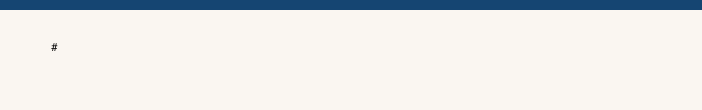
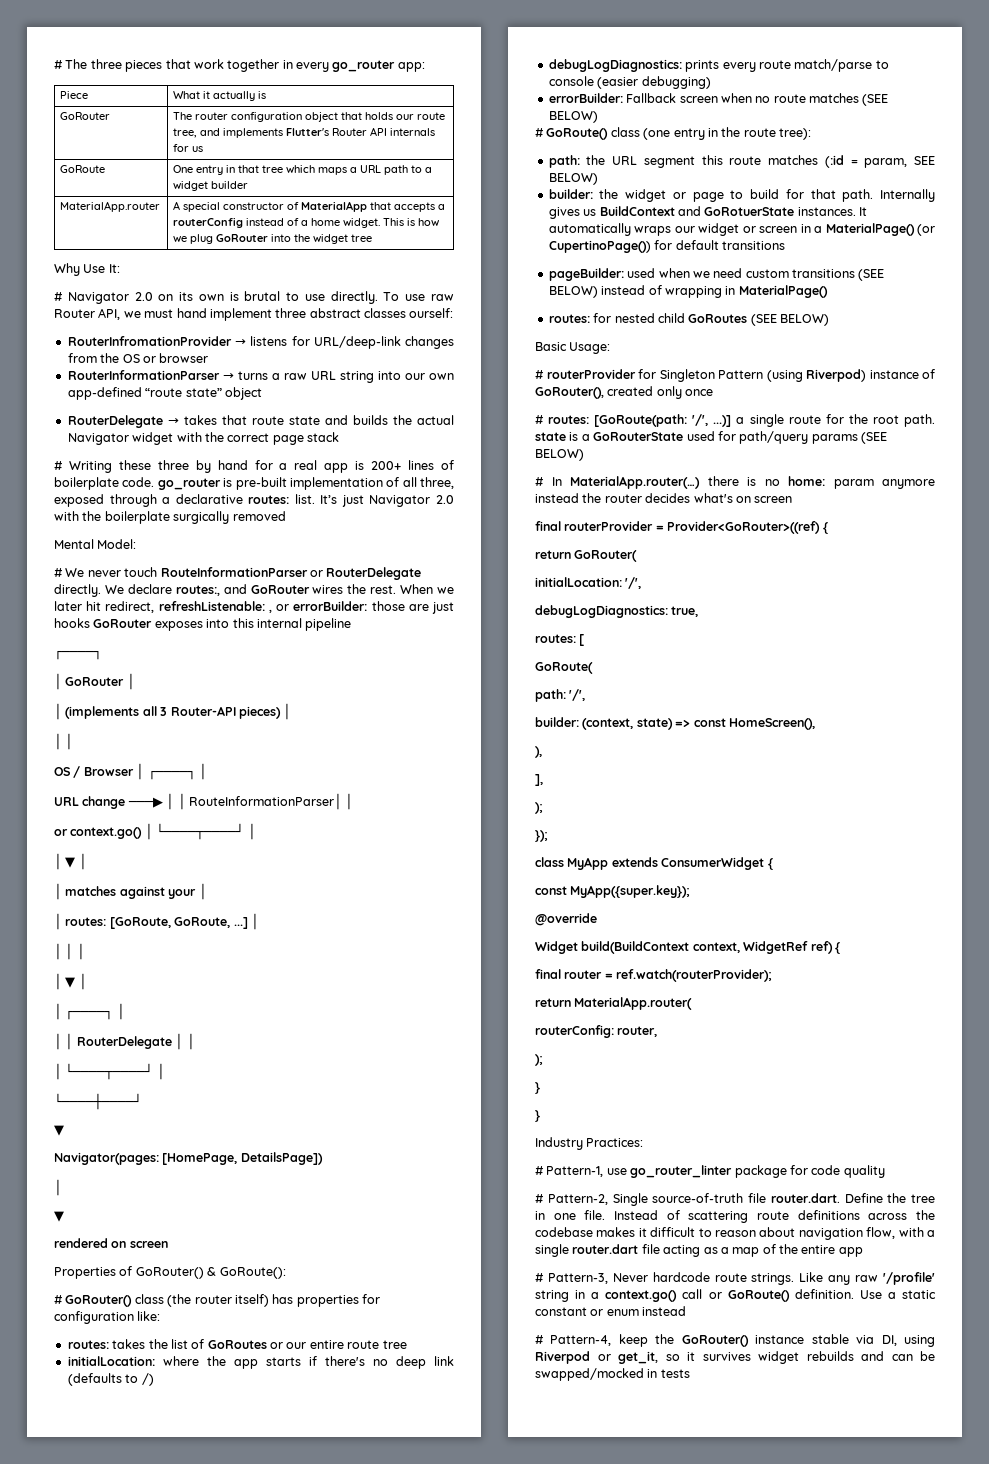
- #
+ # The three pieces that work together in every go_router app:
+ Piece | What it actually is
+ GoRouter | The router configuration object that holds our route tree, and implements Flutter's Router API internals for us
+ GoRoute | One entry in that tree which maps a URL path to a widget builder
+ MaterialApp.router | A special constructor of MaterialApp that accepts a routerConfig instead of a home widget. This is how we plug GoRouter into the widget tree
+ Why Use It:
+ # Navigator 2.0 on its own is brutal to use directly. To use raw Router API, we must hand implement three abstract classes ourself:
+ RouterInfromationProvider → listens for URL/deep-link changes from the OS or browser
+ RouterInformationParser → turns a raw URL string into our own app-defined “route state” object
+ RouterDelegate → takes that route state and builds the actual Navigator widget with the correct page stack
+ # Writing these three by hand for a real app is 200+ lines of boilerplate code. go_router is pre-built implementation of all three, exposed through a declarative routes: list. It’s just Navigator 2.0 with the boilerplate surgically removed
+ Mental Model:
+ # We never touch RouteInformationParser or RouterDelegate directly. We declare routes:, and GoRouter wires the rest. When we later hit redirect, refreshListenable: , or errorBuilder: those are just hooks GoRouter exposes into this internal pipeline
+ ┌────┐
+ │ GoRouter │
+ │ (implements all 3 Router-API pieces) │
+ │ │
+ OS / Browser │ ┌────┐ │
+ URL change ───▶ │ │ RouteInformationParser│ │
+ or context.go() │ └────┬────┘ │
+ │ ▼ │
+ │ matches against your │
+ │ routes: [GoRoute, GoRoute, ...] │
+ │ │ │
+ │ ▼ │
+ │ ┌────┐ │
+ │ │ RouterDelegate │ │
+ │ └────┬────┘ │
+ └────┼────┘
+ ▼
+ Navigator(pages: [HomePage, DetailsPage])
+ │
+ ▼
+ rendered on screen
+ Properties of GoRouter() & GoRoute():
+ # GoRouter() class (the router itself) has properties for configuration like:
+ routes: takes the list of GoRoutes or our entire route tree
+ initialLocation: where the app starts if there's no deep link (defaults to /)
+ debugLogDiagnostics: prints every route match/parse to console (easier debugging)
+ errorBuilder: Fallback screen when no route matches (SEE BELOW)
+ # GoRoute() class (one entry in the route tree):
+ path: the URL segment this route matches (:id = param, SEE BELOW)
+ builder: the widget or page to build for that path. Internally gives us BuildContext and GoRotuerState instances. It automatically wraps our widget or screen in a MaterialPage() (or CupertinoPage()) for default transitions
+ pageBuilder: used when we need custom transitions (SEE BELOW) instead of wrapping in MaterialPage()
+ routes: for nested child GoRoutes (SEE BELOW)
+ Basic Usage:
+ # routerProvider for Singleton Pattern (using Riverpod) instance of GoRouter(), created only once
+ # routes: [GoRoute(path: '/', ...)] a single route for the root path. state is a GoRouterState used for path/query params (SEE BELOW)
+ # In MaterialApp.router(…) there is no home: param anymore instead the router decides what's on screen
+ final routerProvider = Provider<GoRouter>((ref) {
+ return GoRouter(
+ initialLocation: '/',
+ debugLogDiagnostics: true,
+ routes: [
+ GoRoute(
+ path: '/',
+ builder: (context, state) => const HomeScreen(),
+ ),
+ ],
+ );
+ });
+ class MyApp extends ConsumerWidget {
+ const MyApp({super.key});
+ @override
+ Widget build(BuildContext context, WidgetRef ref) {
+ final router = ref.watch(routerProvider);
+ return MaterialApp.router(
+ routerConfig: router,
+ );
+ }
+ }
+ Industry Practices:
+ # Pattern-1, use go_router_linter package for code quality
+ # Pattern-2, Single source-of-truth file router.dart. Define the tree in one file. Instead of scattering route definitions across the codebase makes it difficult to reason about navigation flow, with a single router.dart file acting as a map of the entire app
+ # Pattern-3, Never hardcode route strings. Like any raw '/profile' string in a context.go() call or GoRoute() definition. Use a static constant or enum instead
+ # Pattern-4, keep the GoRouter() instance stable via DI, using Riverpod or get_it, so it survives widget rebuilds and can be swapped/mocked in tests

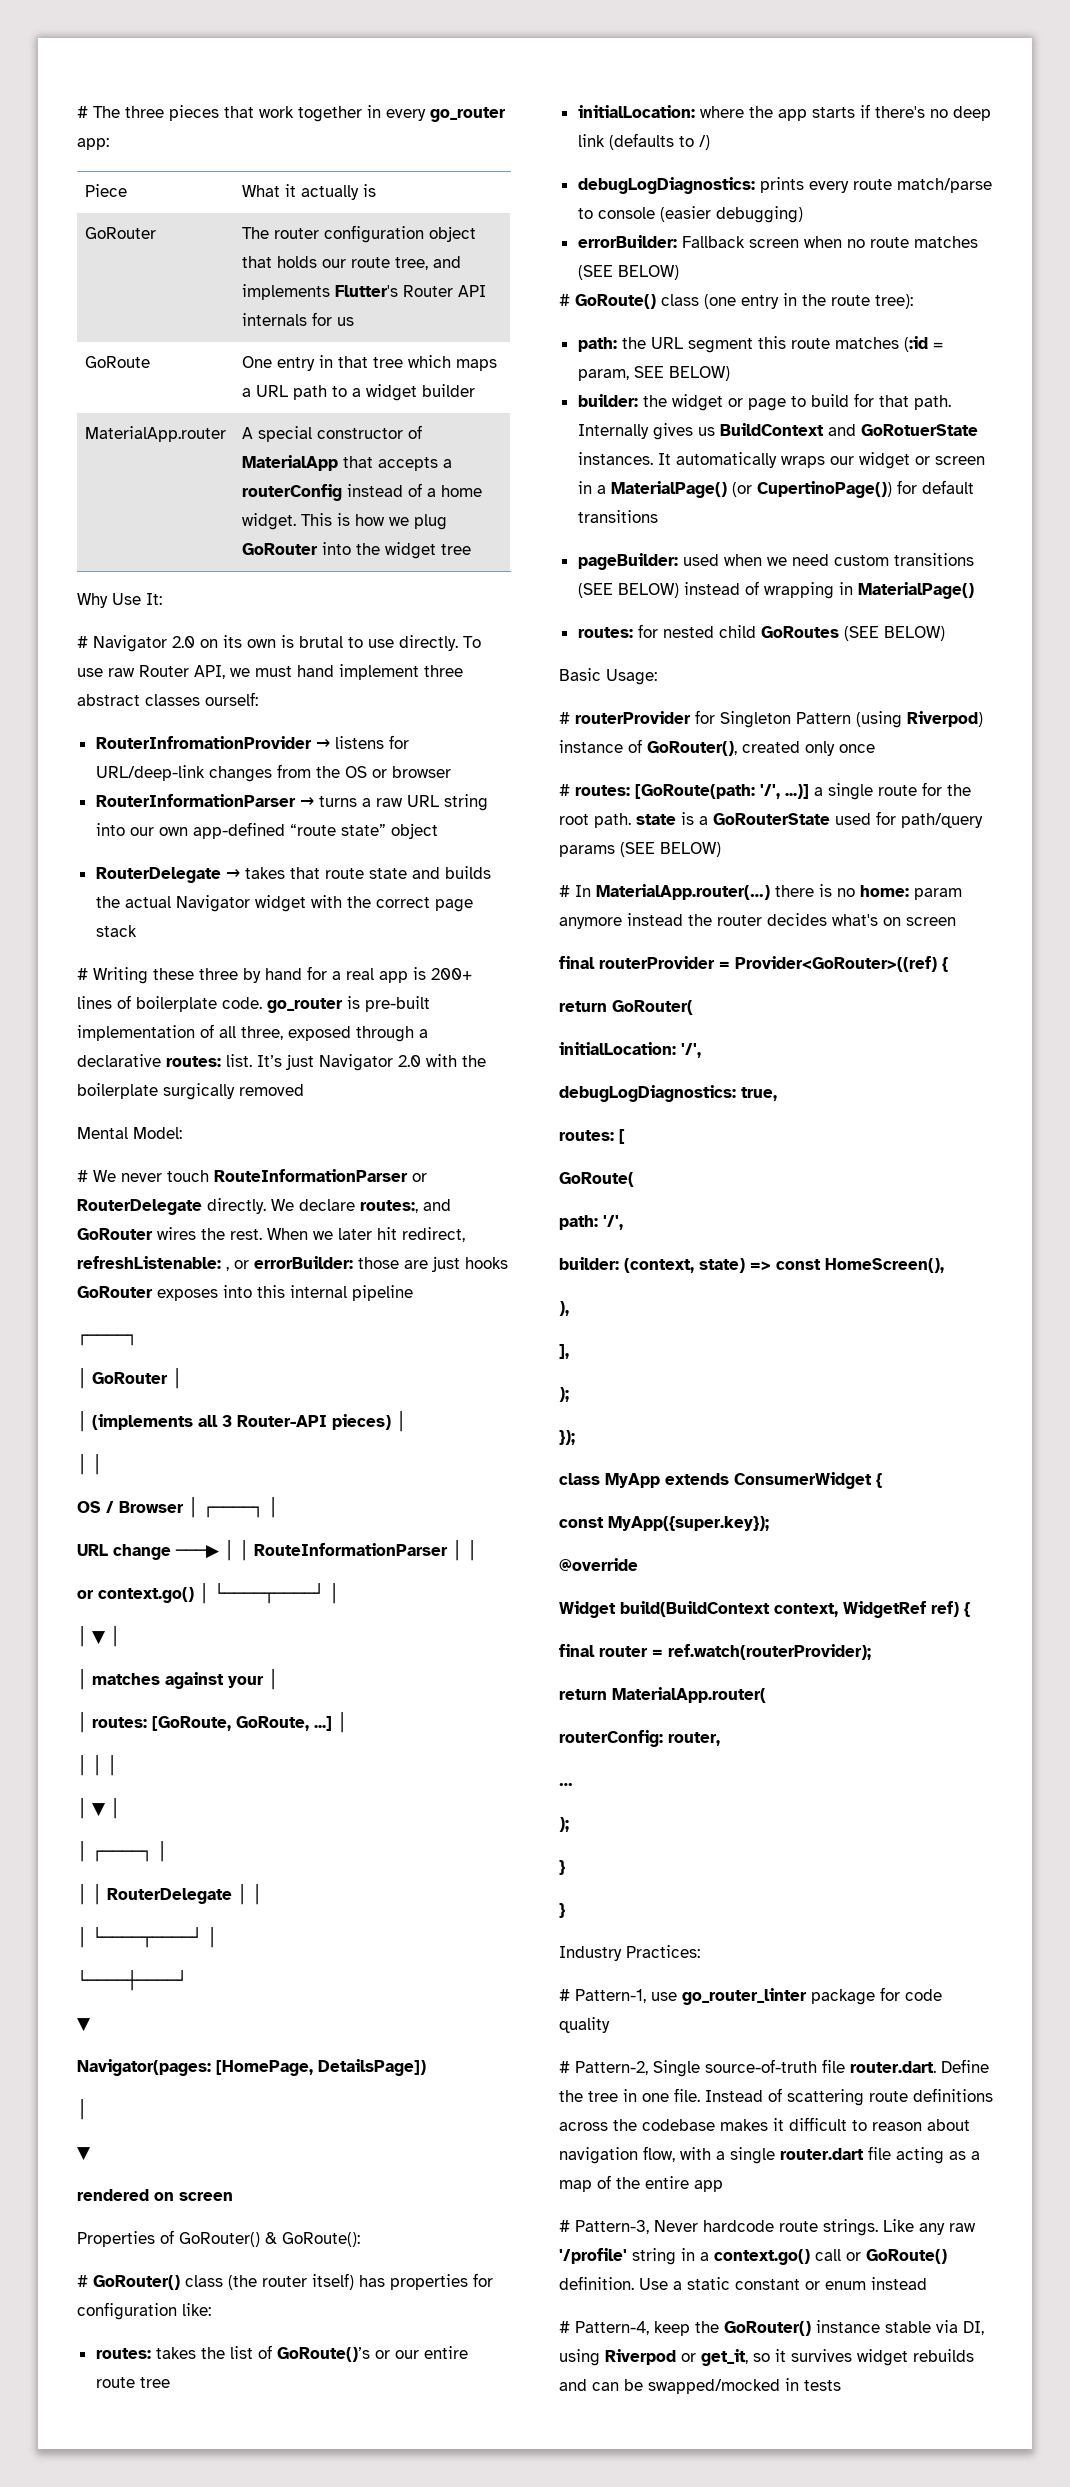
- URL change ───▶ │ │ RouteInformationParser│ │
+ URL change ───▶ │ │ RouteInformationParser │ │
- routes: takes the list of GoRoutes or our entire route tree
+ routes: takes the list of GoRoute()’s or our entire route tree
+ …

